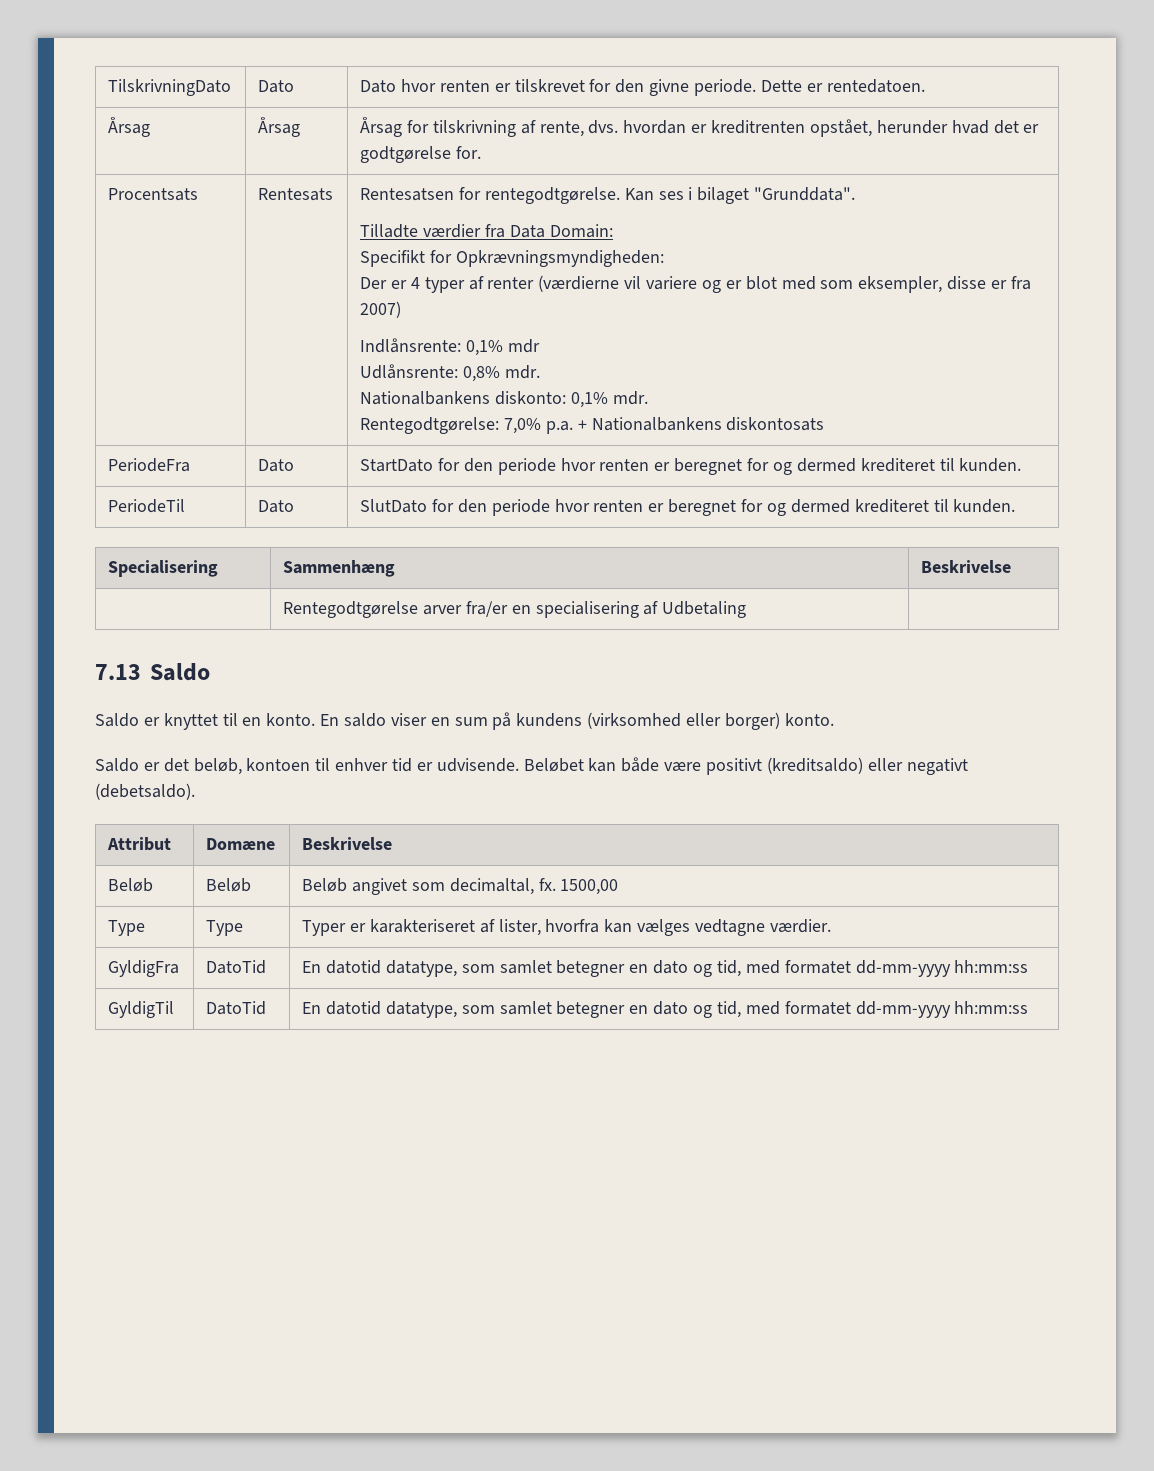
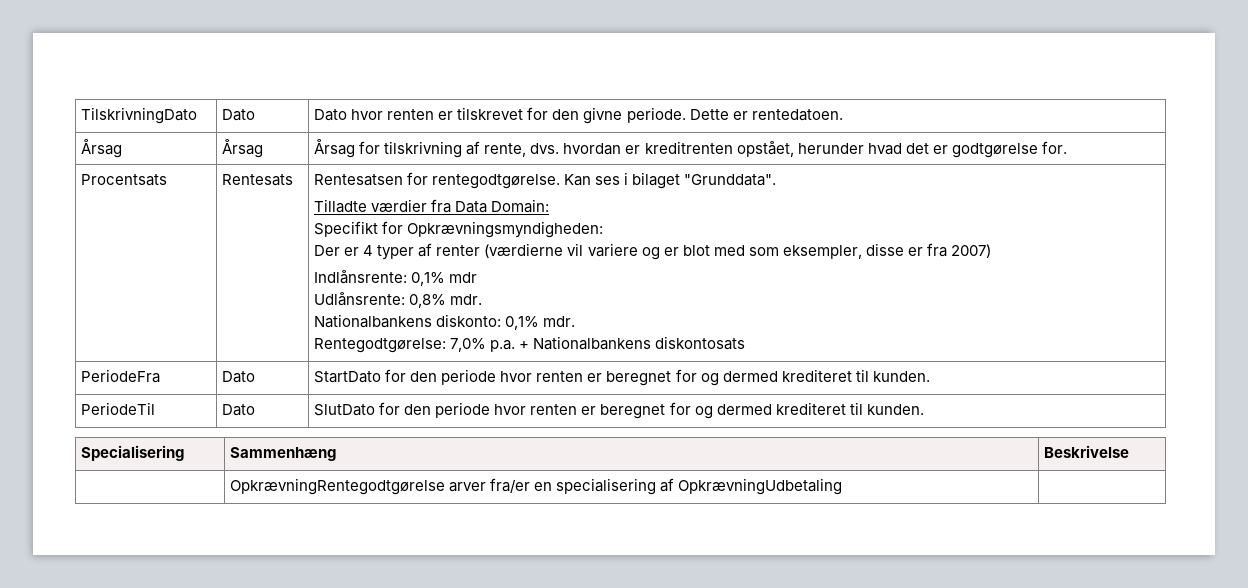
- | Rentegodtgørelse arver fra/er en specialisering af Udbetaling |
- 7.13 Saldo
- Saldo er knyttet til en konto. En saldo viser en sum på kundens (virksomhed eller borger) konto.
- Saldo er det beløb, kontoen til enhver tid er udvisende. Beløbet kan både være positivt (kreditsaldo) eller negativt (debetsaldo).
- Attribut | Domæne | Beskrivelse
- Beløb | Beløb | Beløb angivet som decimaltal, fx. 1500,00
- Type | Type | Typer er karakteriseret af lister, hvorfra kan vælges vedtagne værdier.
- GyldigFra | DatoTid | En datotid datatype, som samlet betegner en dato og tid, med formatet dd-mm-yyyy hh:mm:ss
- GyldigTil | DatoTid | En datotid datatype, som samlet betegner en dato og tid, med formatet dd-mm-yyyy hh:mm:ss
+ | OpkrævningRentegodtgørelse arver fra/er en specialisering af OpkrævningUdbetaling |

